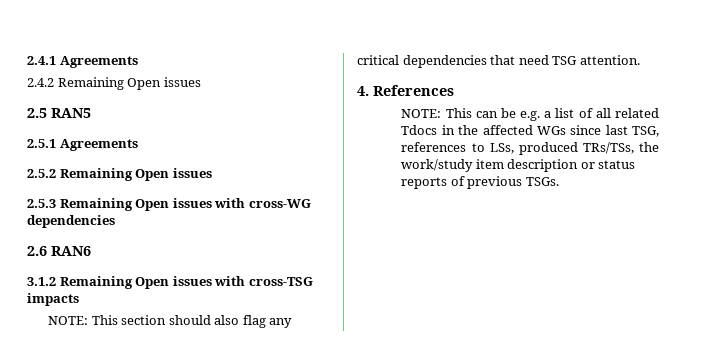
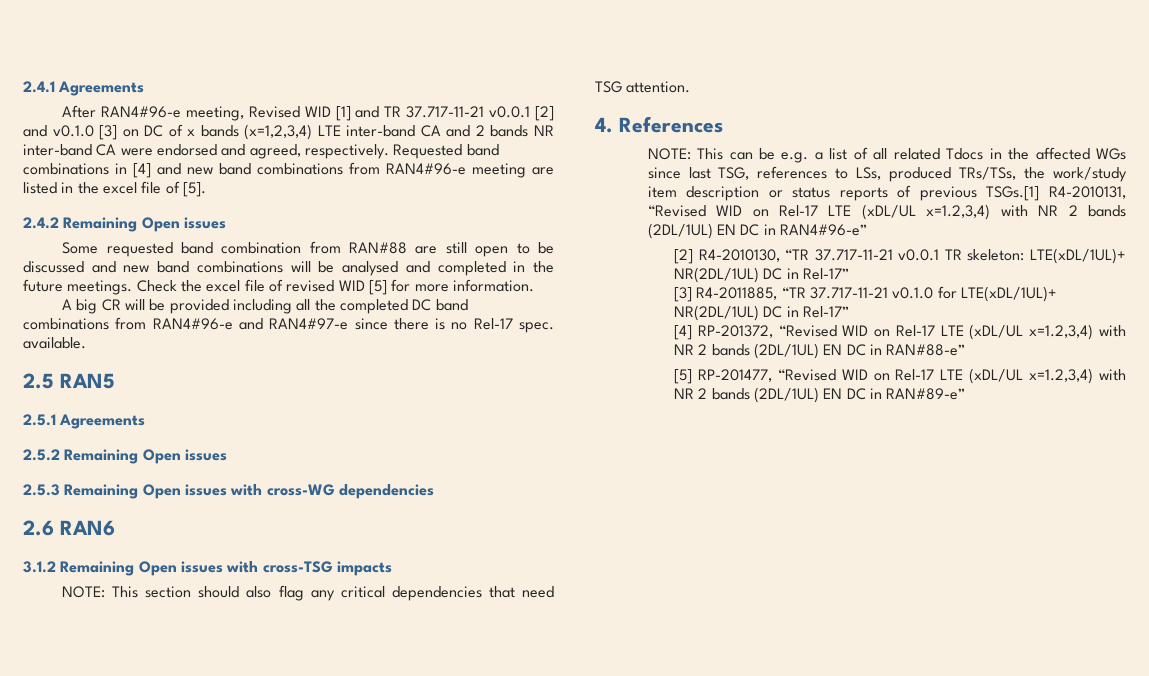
+ After RAN4#96-e meeting, Revised WID [1] and TR 37.717-11-21 v0.0.1 [2] and v0.1.0 [3] on DC of x bands (x=1,2,3,4) LTE inter-band CA and 2 bands NR inter-band CA were endorsed and agreed, respectively. Requested band combinations in [4] and new band combinations from RAN4#96-e meeting are listed in the excel file of [5].
  2.4.2 Remaining Open issues
+ Some requested band combination from RAN#88 are still open to be discussed and new band combinations will be analysed and completed in the future meetings. Check the excel file of revised WID [5] for more information.
+ A big CR will be provided including all the completed DC band combinations from RAN4#96-e and RAN4#97-e since there is no Rel-17 spec. available.
- NOTE: This can be e.g. a list of all related Tdocs in the affected WGs since last TSG, references to LSs, produced TRs/TSs, the work/study item description or status reports of previous TSGs.
+ NOTE: This can be e.g. a list of all related Tdocs in the affected WGs since last TSG, references to LSs, produced TRs/TSs, the work/study item description or status reports of previous TSGs.[1] R4-2010131, “Revised WID on Rel-17 LTE (xDL/UL x=1.2,3,4) with NR 2 bands (2DL/1UL) EN DC in RAN4#96-e”
+ [2] R4-2010130, “TR 37.717-11-21 v0.0.1 TR skeleton: LTE(xDL/1UL)+ NR(2DL/1UL) DC in Rel-17”
+ [3] R4-2011885, “TR 37.717-11-21 v0.1.0 for LTE(xDL/1UL)+ NR(2DL/1UL) DC in Rel-17”
+ [4] RP-201372, “Revised WID on Rel-17 LTE (xDL/UL x=1.2,3,4) with NR 2 bands (2DL/1UL) EN DC in RAN#88-e”
+ [5] RP-201477, “Revised WID on Rel-17 LTE (xDL/UL x=1.2,3,4) with NR 2 bands (2DL/1UL) EN DC in RAN#89-e”

